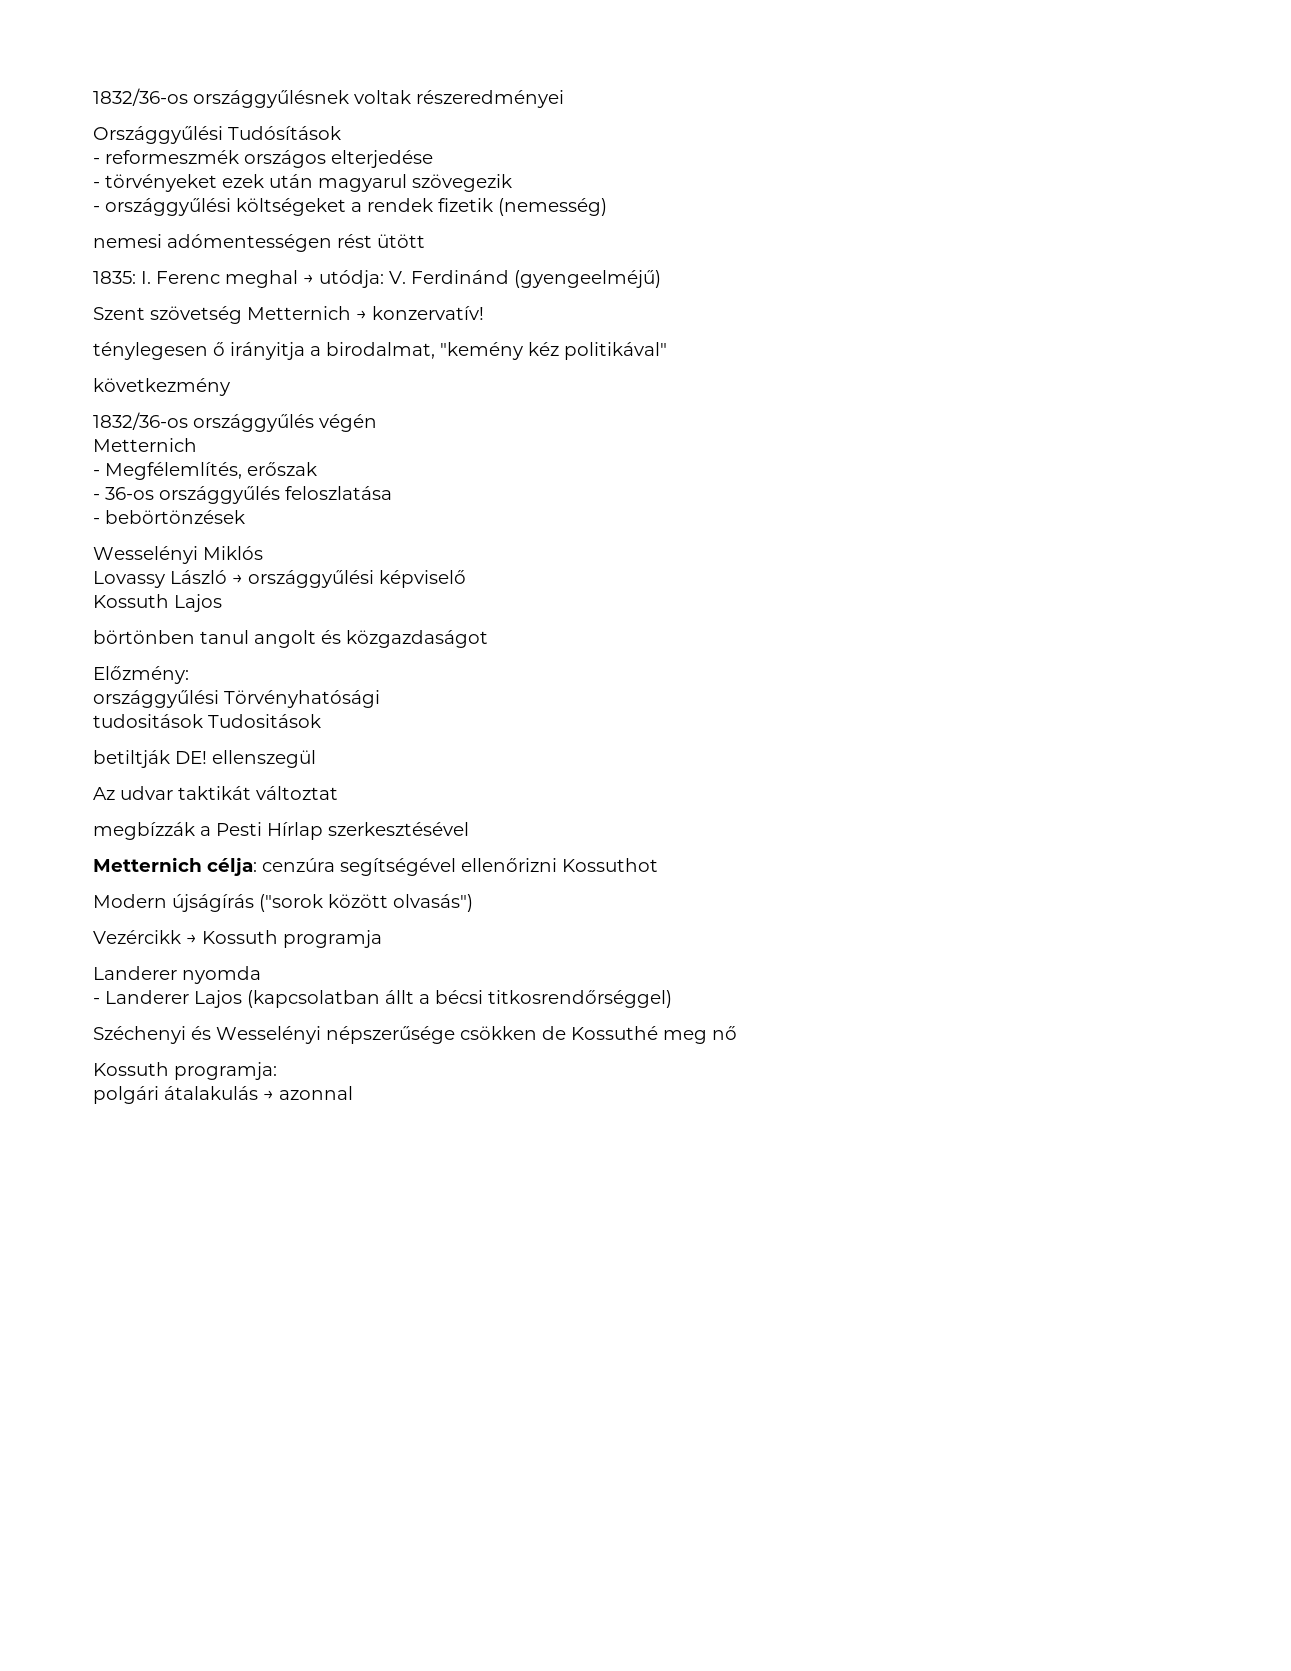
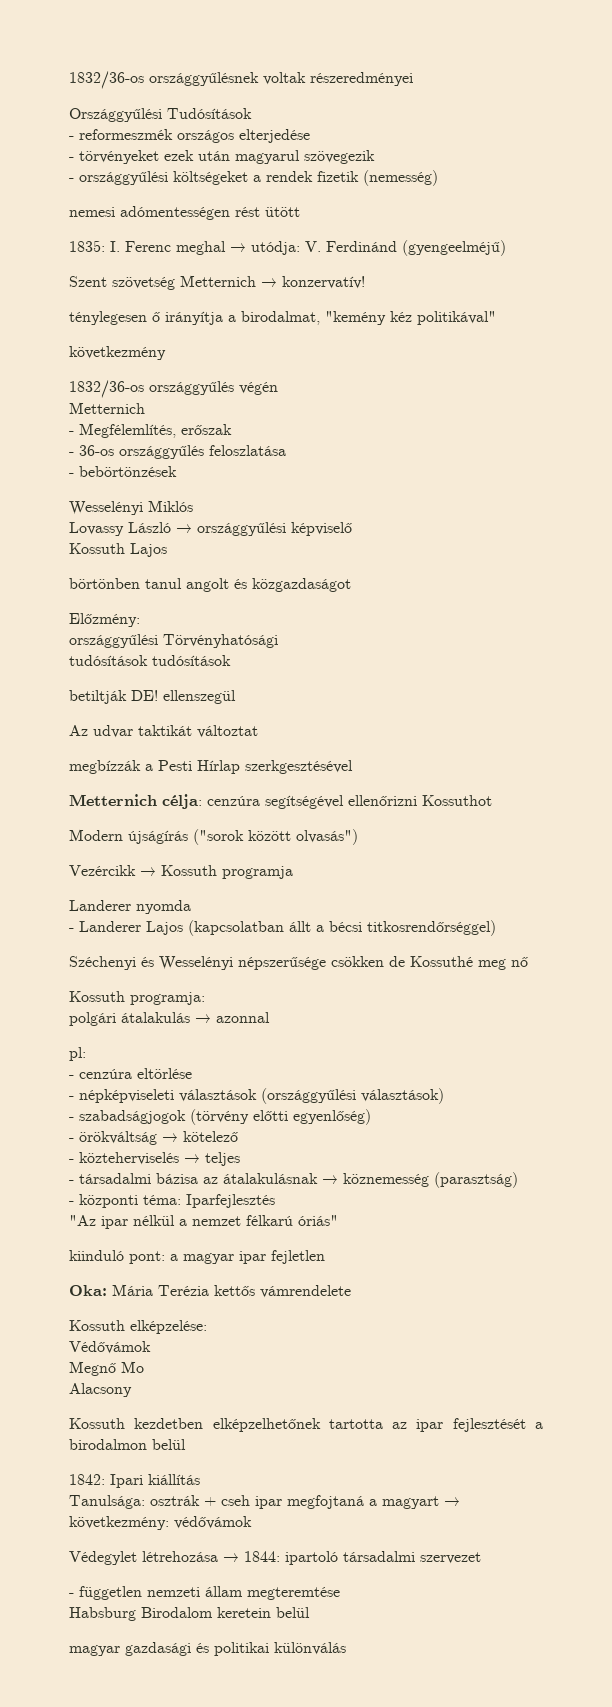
- ténylegesen ő irányitja a birodalmat, "kemény kéz politikával"
+ ténylegesen ő irányítja a birodalmat, "kemény kéz politikával"
- tudositások Tudositások
+ tudósítások tudósítások
- megbízzák a Pesti Hírlap szerkesztésével
+ megbízzák a Pesti Hírlap szerkgesztésével
+ pl:
+ - cenzúra eltörlése
+ - népképviseleti választások (országgyűlési választások)
+ - szabadságjogok (törvény előtti egyenlőség)
+ - örökváltság → kötelező
+ - közteherviselés → teljes
+ - társadalmi bázisa az átalakulásnak → köznemesség (parasztság)
+ - központi téma: Iparfejlesztés
+ "Az ipar nélkül a nemzet félkarú óriás"
+ kiinduló pont: a magyar ipar fejletlen
+ Oka: Mária Terézia kettős vámrendelete
+ Kossuth elképzelése:
+ Védővámok
+ Megnő Mo
+ Alacsony
+ Kossuth kezdetben elképzelhetőnek tartotta az ipar fejlesztését a birodalmon belül
+ 1842: Ipari kiállítás
+ Tanulsága: osztrák + cseh ipar megfojtaná a magyart → következmény: védővámok
+ Védegylet létrehozása → 1844: ipartoló társadalmi szervezet
+ - független nemzeti állam megteremtése
+ Habsburg Birodalom keretein belül
+ magyar gazdasági és politikai különválás

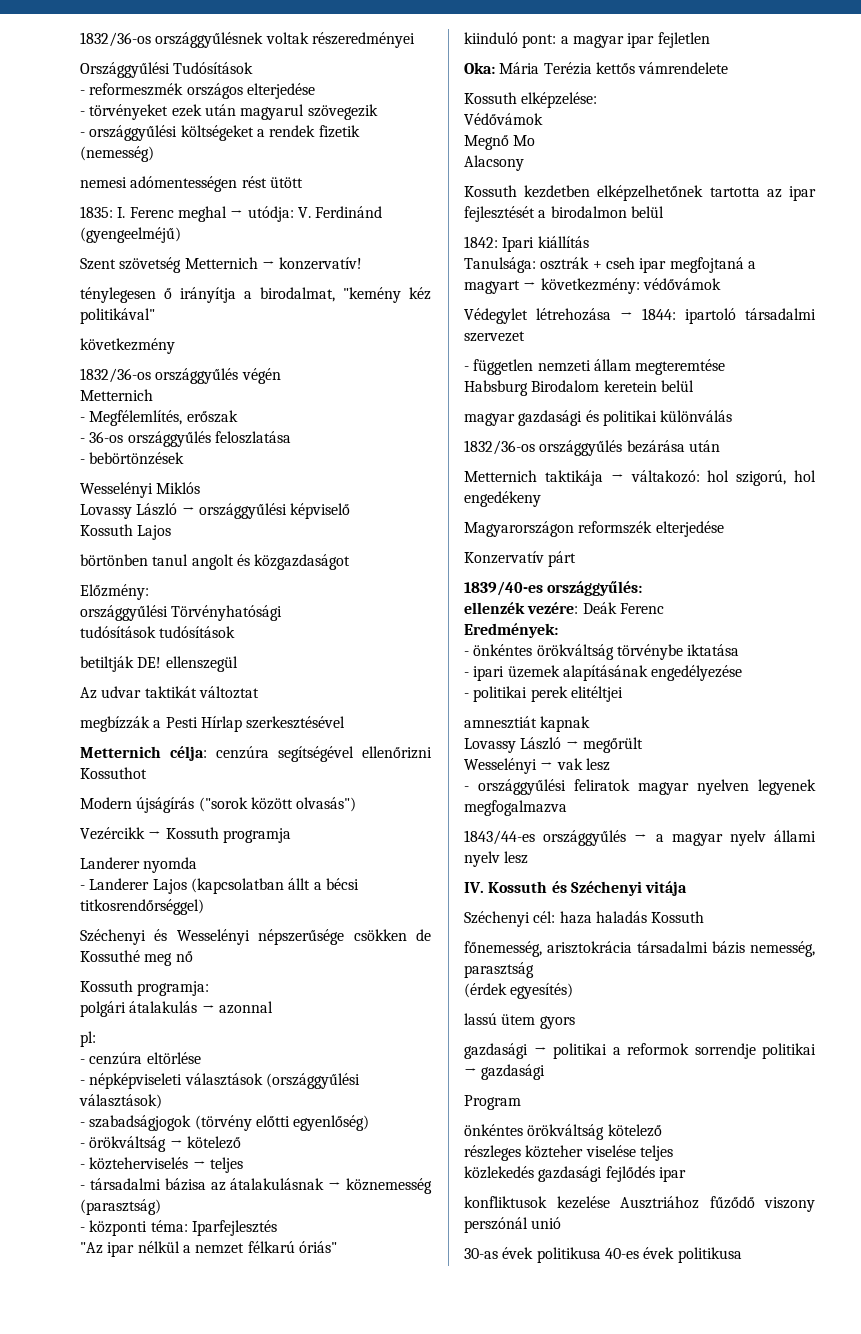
- megbízzák a Pesti Hírlap szerkgesztésével
+ megbízzák a Pesti Hírlap szerkesztésével
+ 1832/36-os országgyűlés bezárása után
+ Metternich taktikája → váltakozó: hol szigorú, hol engedékeny
+ Magyarországon reformszék elterjedése
+ Konzervatív párt
+ 1839/40-es országgyűlés:
+ ellenzék vezére: Deák Ferenc
+ Eredmények:
+ - önkéntes örökváltság törvénybe iktatása
+ - ipari üzemek alapításának engedélyezése
+ - politikai perek elitéltjei
+ amnesztiát kapnak
+ Lovassy László → megőrült
+ Wesselényi → vak lesz
+ - országgyűlési feliratok magyar nyelven legyenek megfogalmazva
+ 1843/44-es országgyűlés → a magyar nyelv állami nyelv lesz
+ IV. Kossuth és Széchenyi vitája
+ Széchenyi cél: haza haladás Kossuth
+ főnemesség, arisztokrácia társadalmi bázis nemesség, parasztság
+ (érdek egyesítés)
+ lassú ütem gyors
+ gazdasági → politikai a reformok sorrendje politikai → gazdasági
+ Program
+ önkéntes örökváltság kötelező
+ részleges közteher viselése teljes
+ közlekedés gazdasági fejlődés ipar
+ konfliktusok kezelése Ausztriához fűződő viszony perszónál unió
+ 30-as évek politikusa 40-es évek politikusa

